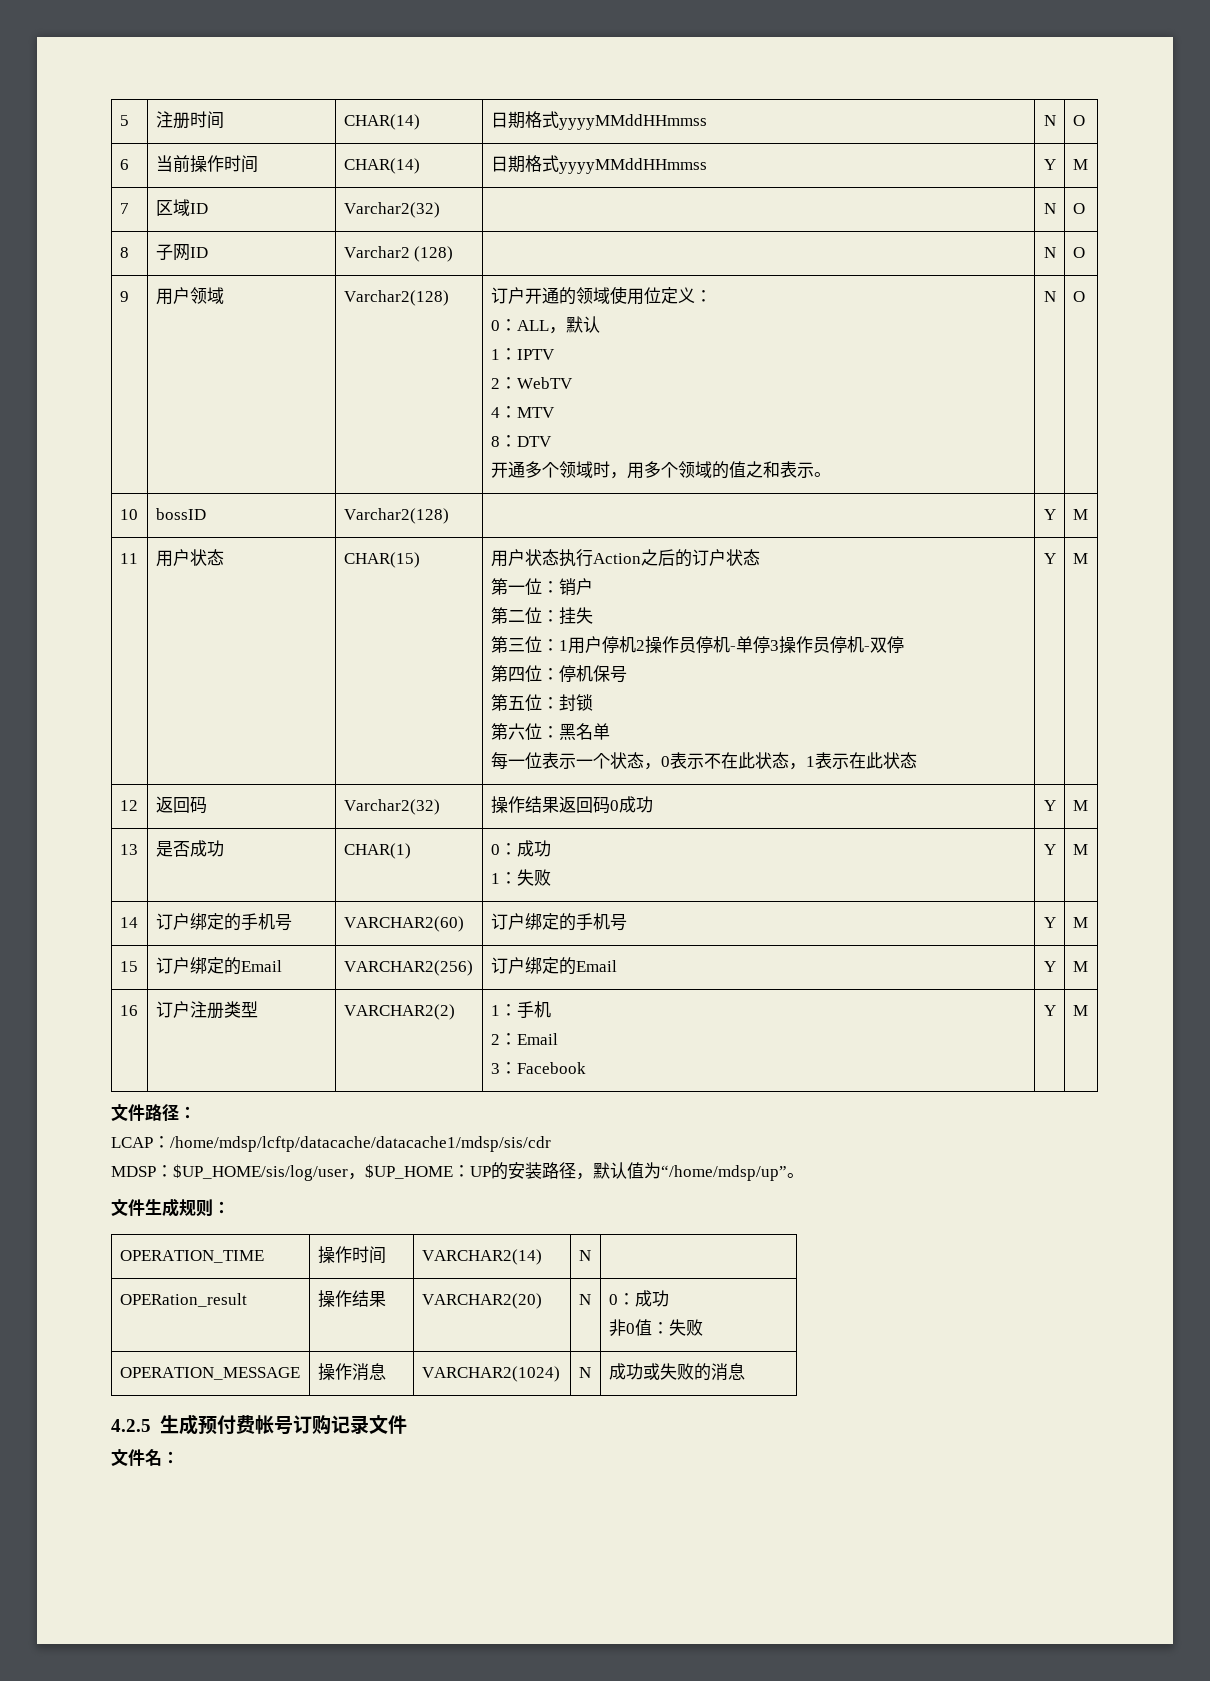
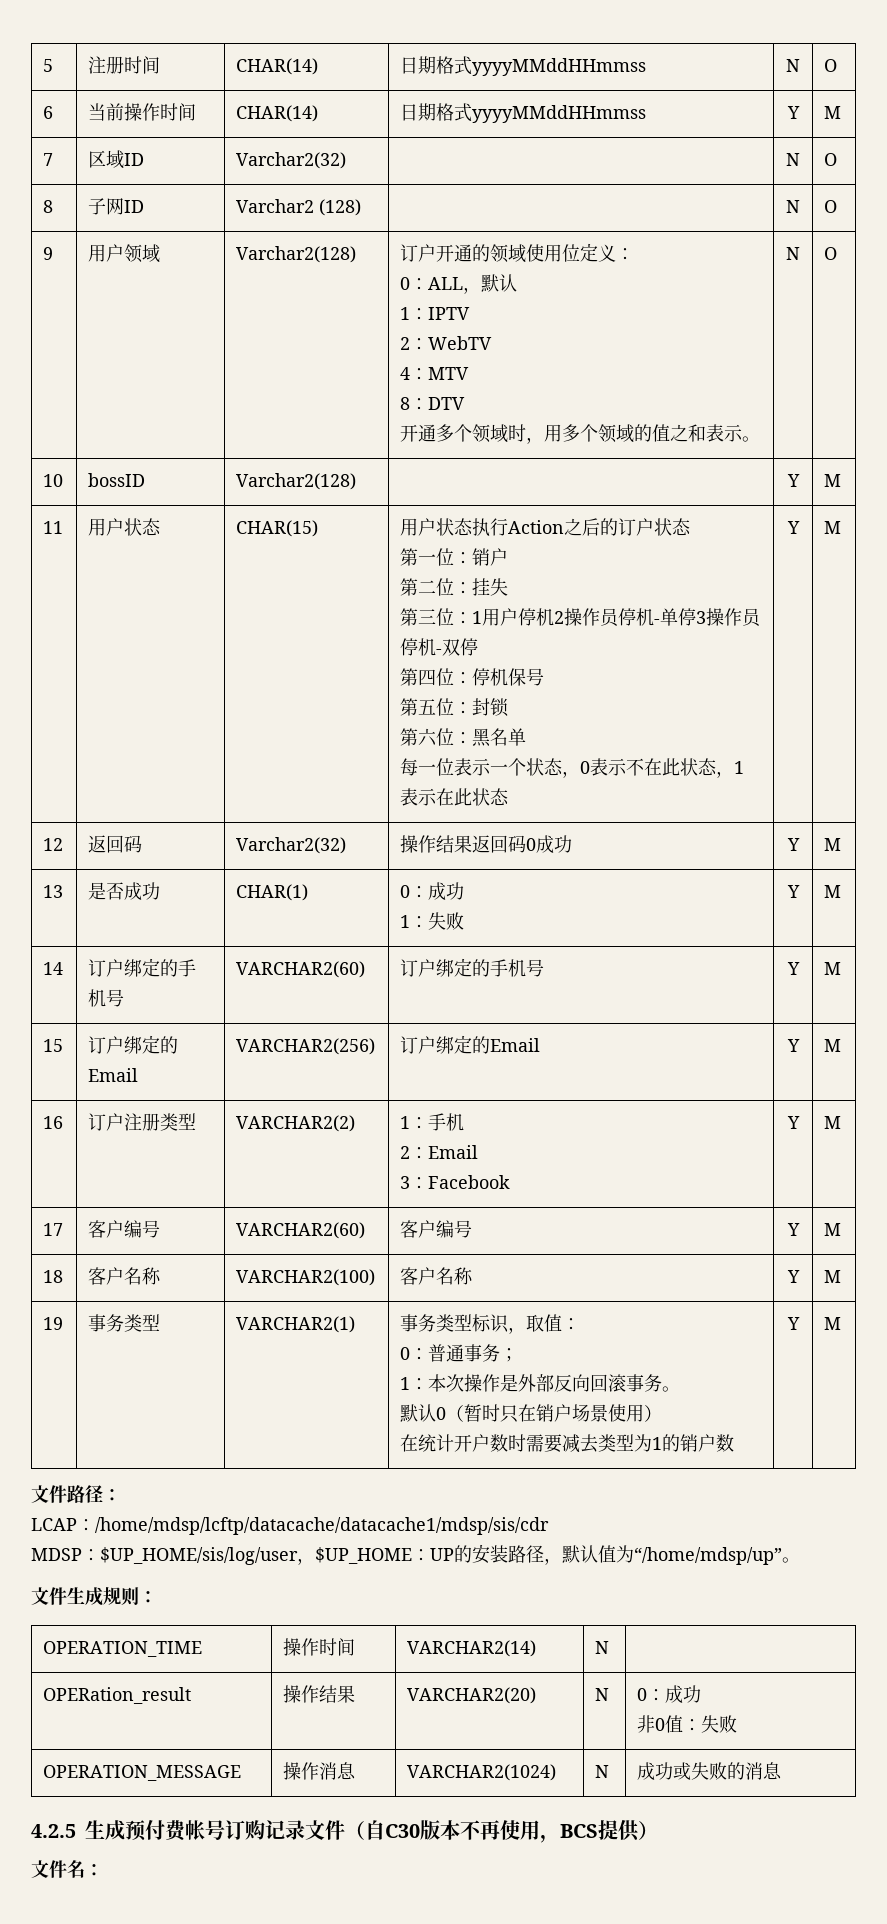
+ 17 | 客户编号 | VARCHAR2(60) | 客户编号 | Y | M
+ 18 | 客户名称 | VARCHAR2(100) | 客户名称 | Y | M
+ 19 | 事务类型 | VARCHAR2(1) | 事务类型标识，取值：
+ 0：普通事务；
+ 1：本次操作是外部反向回滚事务。
+ 默认0（暂时只在销户场景使用）
+ 在统计开户数时需要减去类型为1的销户数 | Y | M
- 4.2.5生成预付费帐号订购记录文件
+ 4.2.5生成预付费帐号订购记录文件（自C30版本不再使用，BCS提供）

